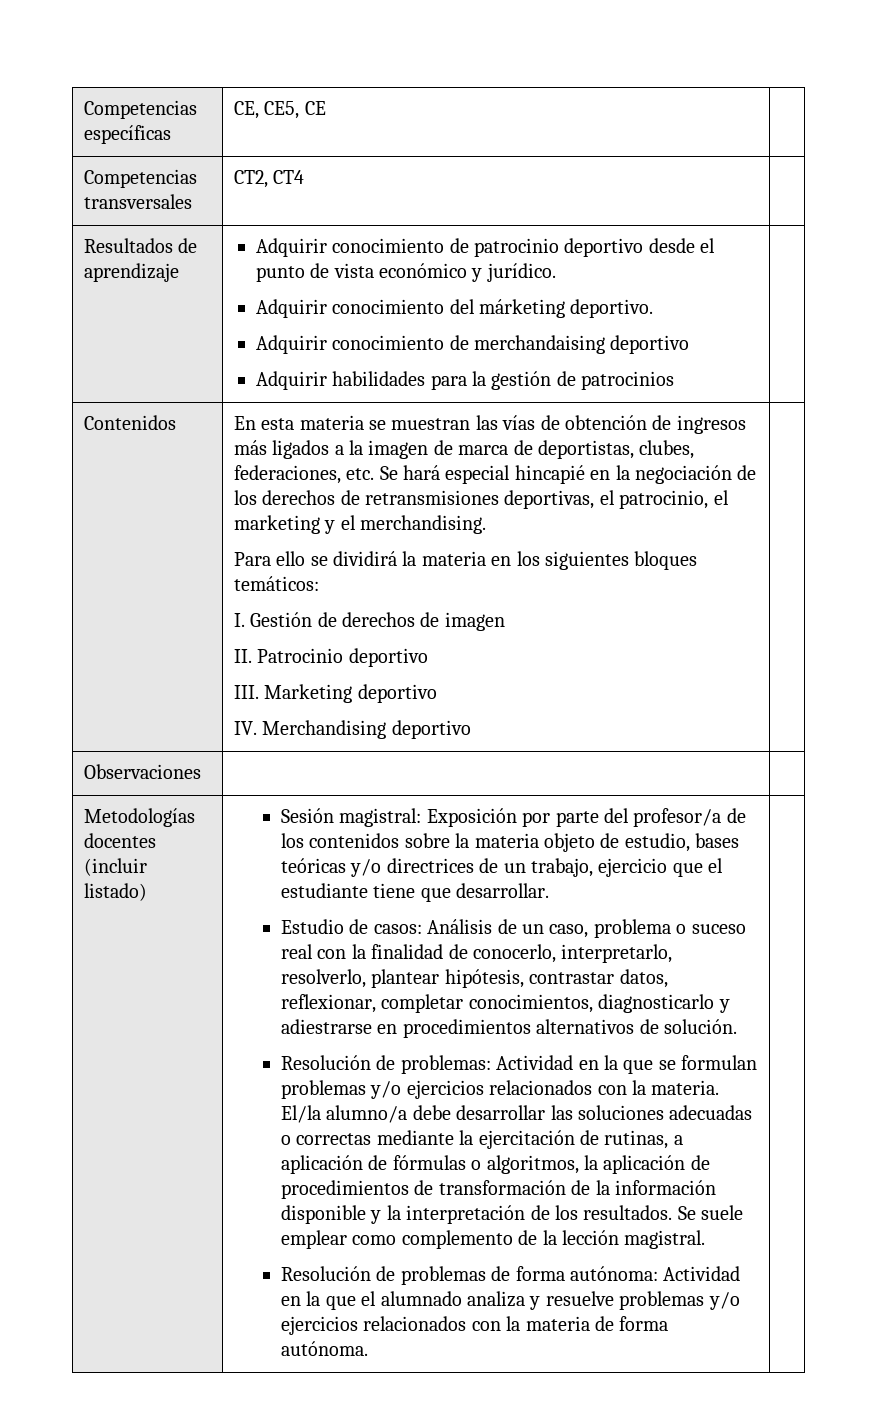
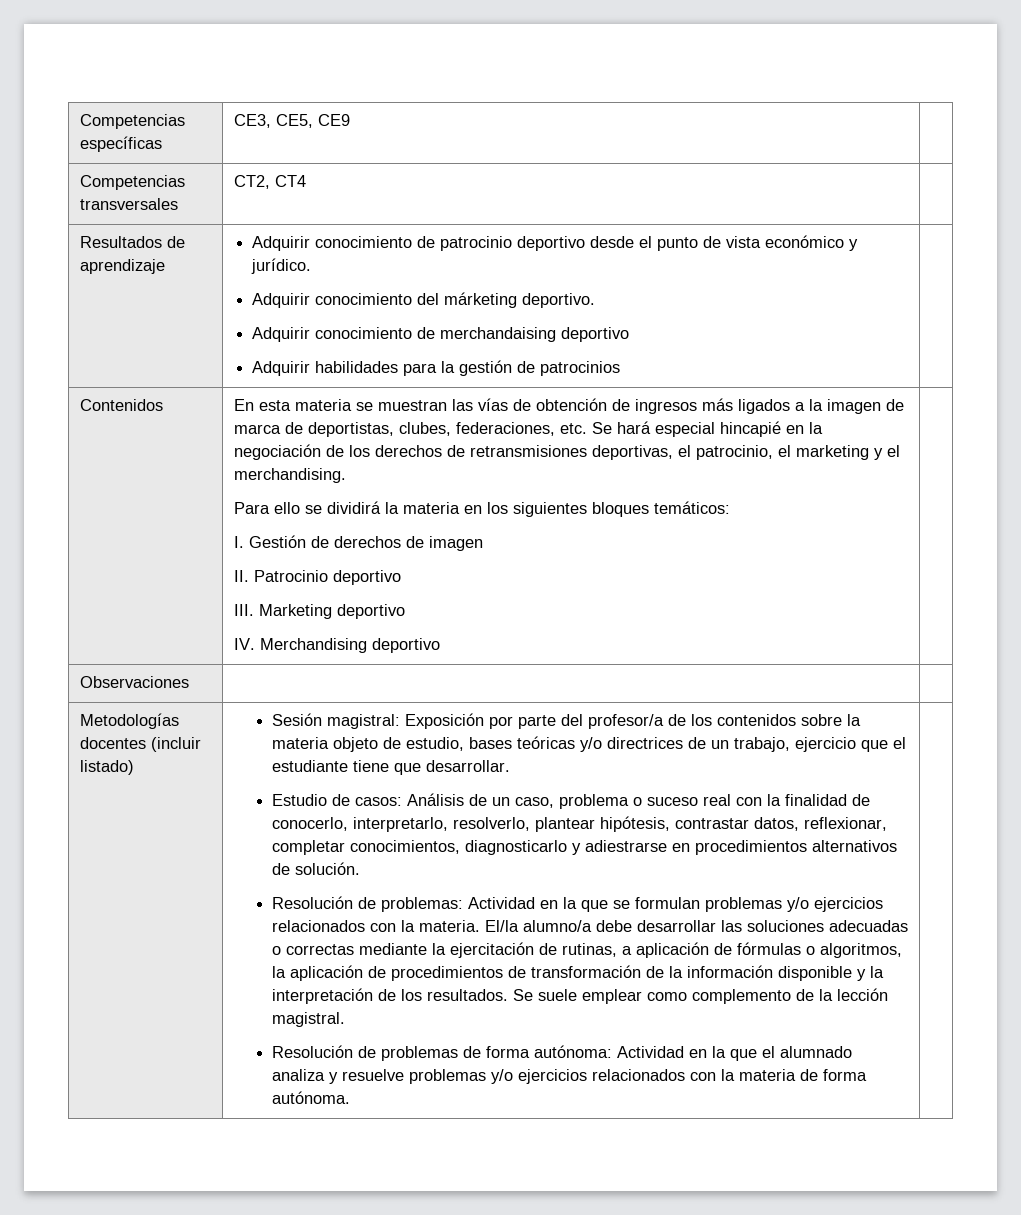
- Competencias específicas | CE, CE5, CE |
+ Competencias específicas | CE3, CE5, CE9 |

